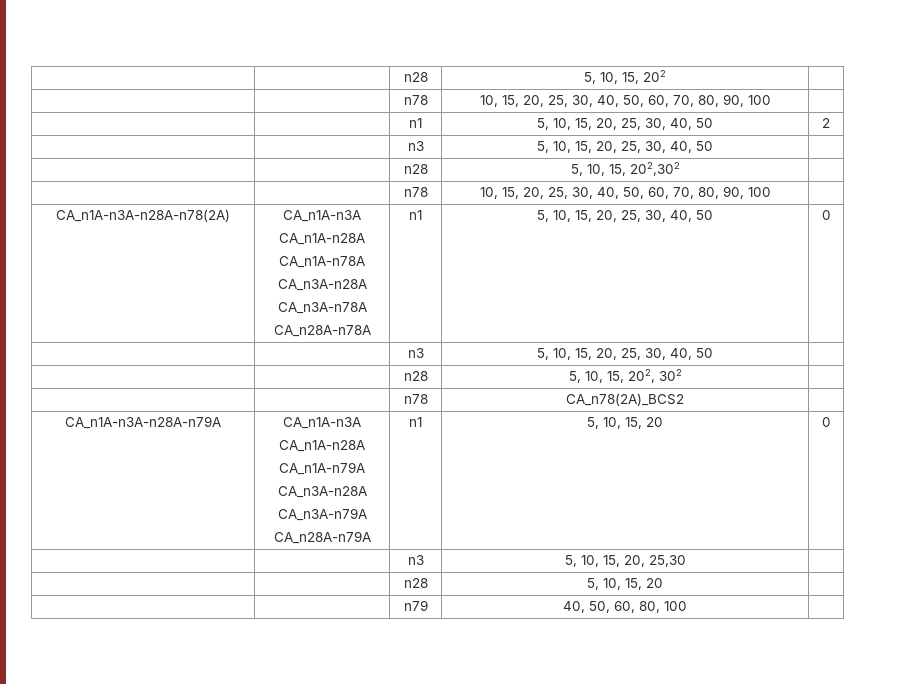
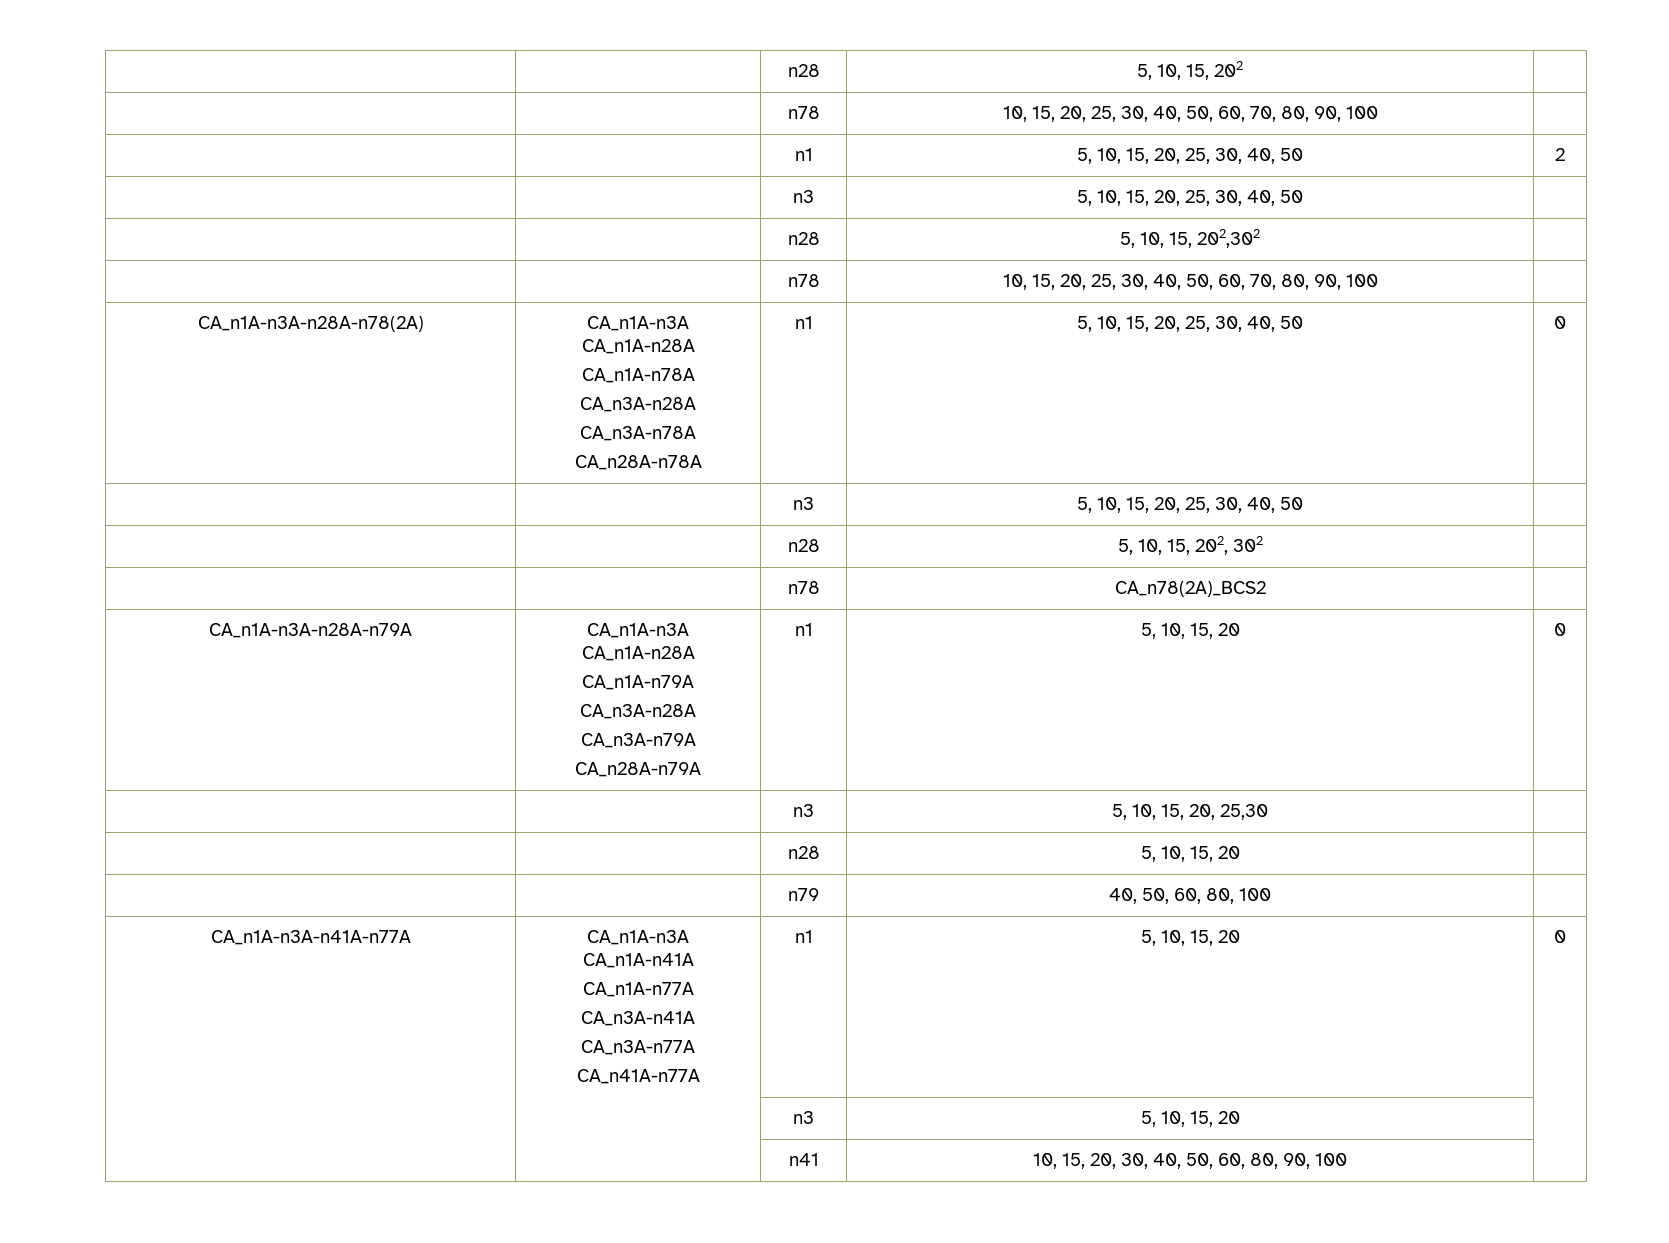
+ CA_n1A-n3A-n41A-n77A | CA_n1A-n3A
+ CA_n1A-n41A
+ CA_n1A-n77A
+ CA_n3A-n41A
+ CA_n3A-n77A
+ CA_n41A-n77A | n1 | 5, 10, 15, 20 | 0
+ | | n3 | 5, 10, 15, 20 |
+ | | n41 | 10, 15, 20, 30, 40, 50, 60, 80, 90, 100 |

